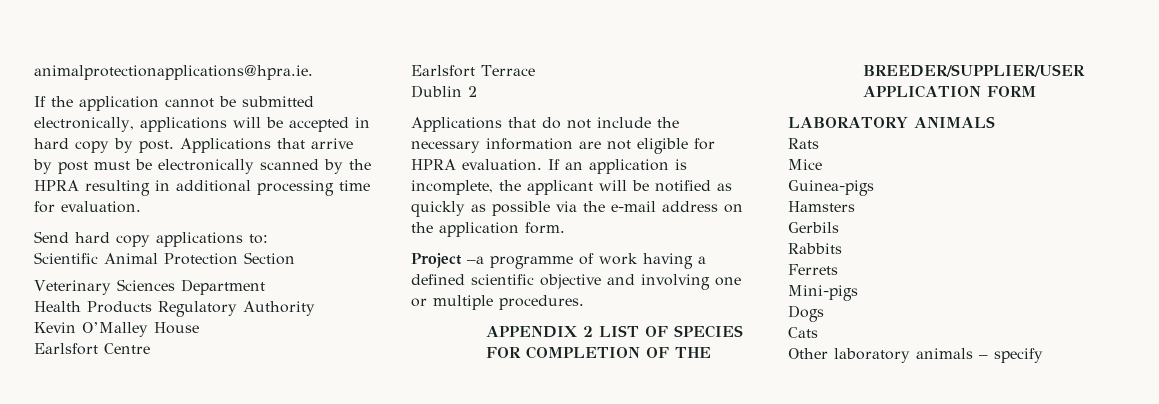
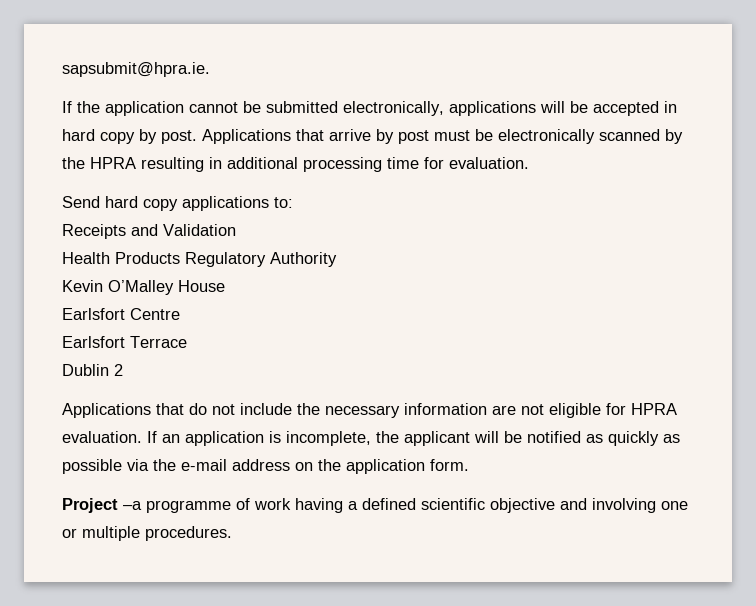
- animalprotectionapplications@hpra.ie.
+ sapsubmit@hpra.ie.
- Scientific Animal Protection Section
- Veterinary Sciences Department
+ Receipts and Validation
- APPENDIX 2 LIST OF SPECIES FOR COMPLETION OF THE BREEDER/SUPPLIER/USER APPLICATION FORM
- LABORATORY ANIMALS
- Rats
- Mice
- Guinea-pigs
- Hamsters
- Gerbils
- Rabbits
- Ferrets
- Mini-pigs
- Dogs
- Cats
- Other laboratory animals – specify

